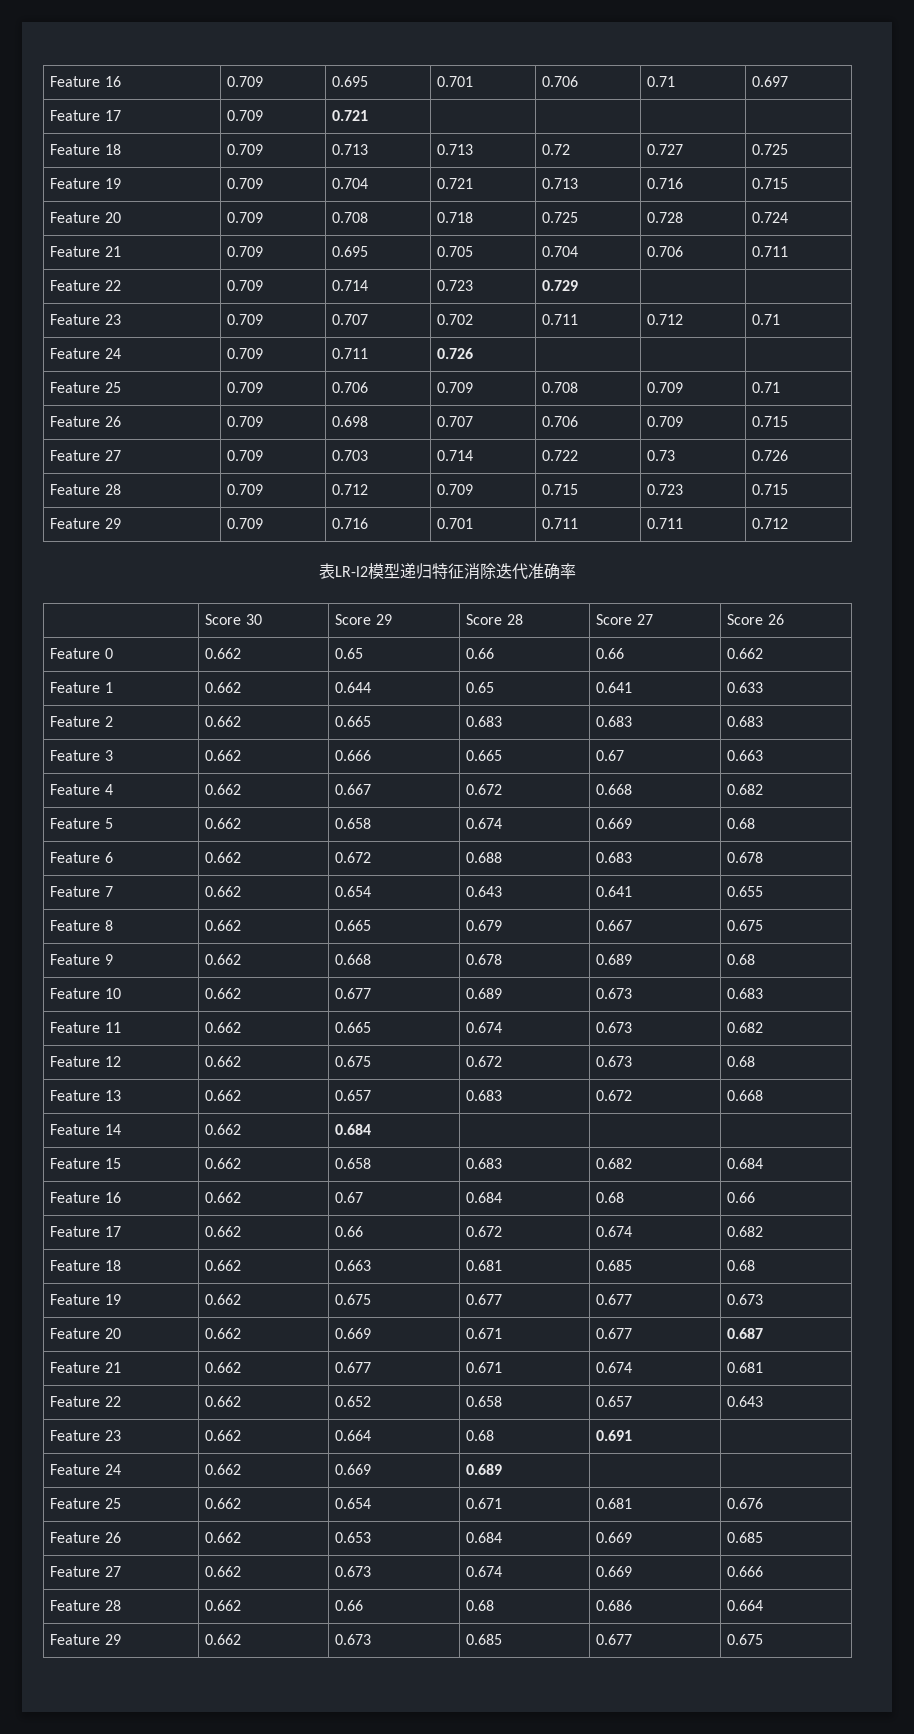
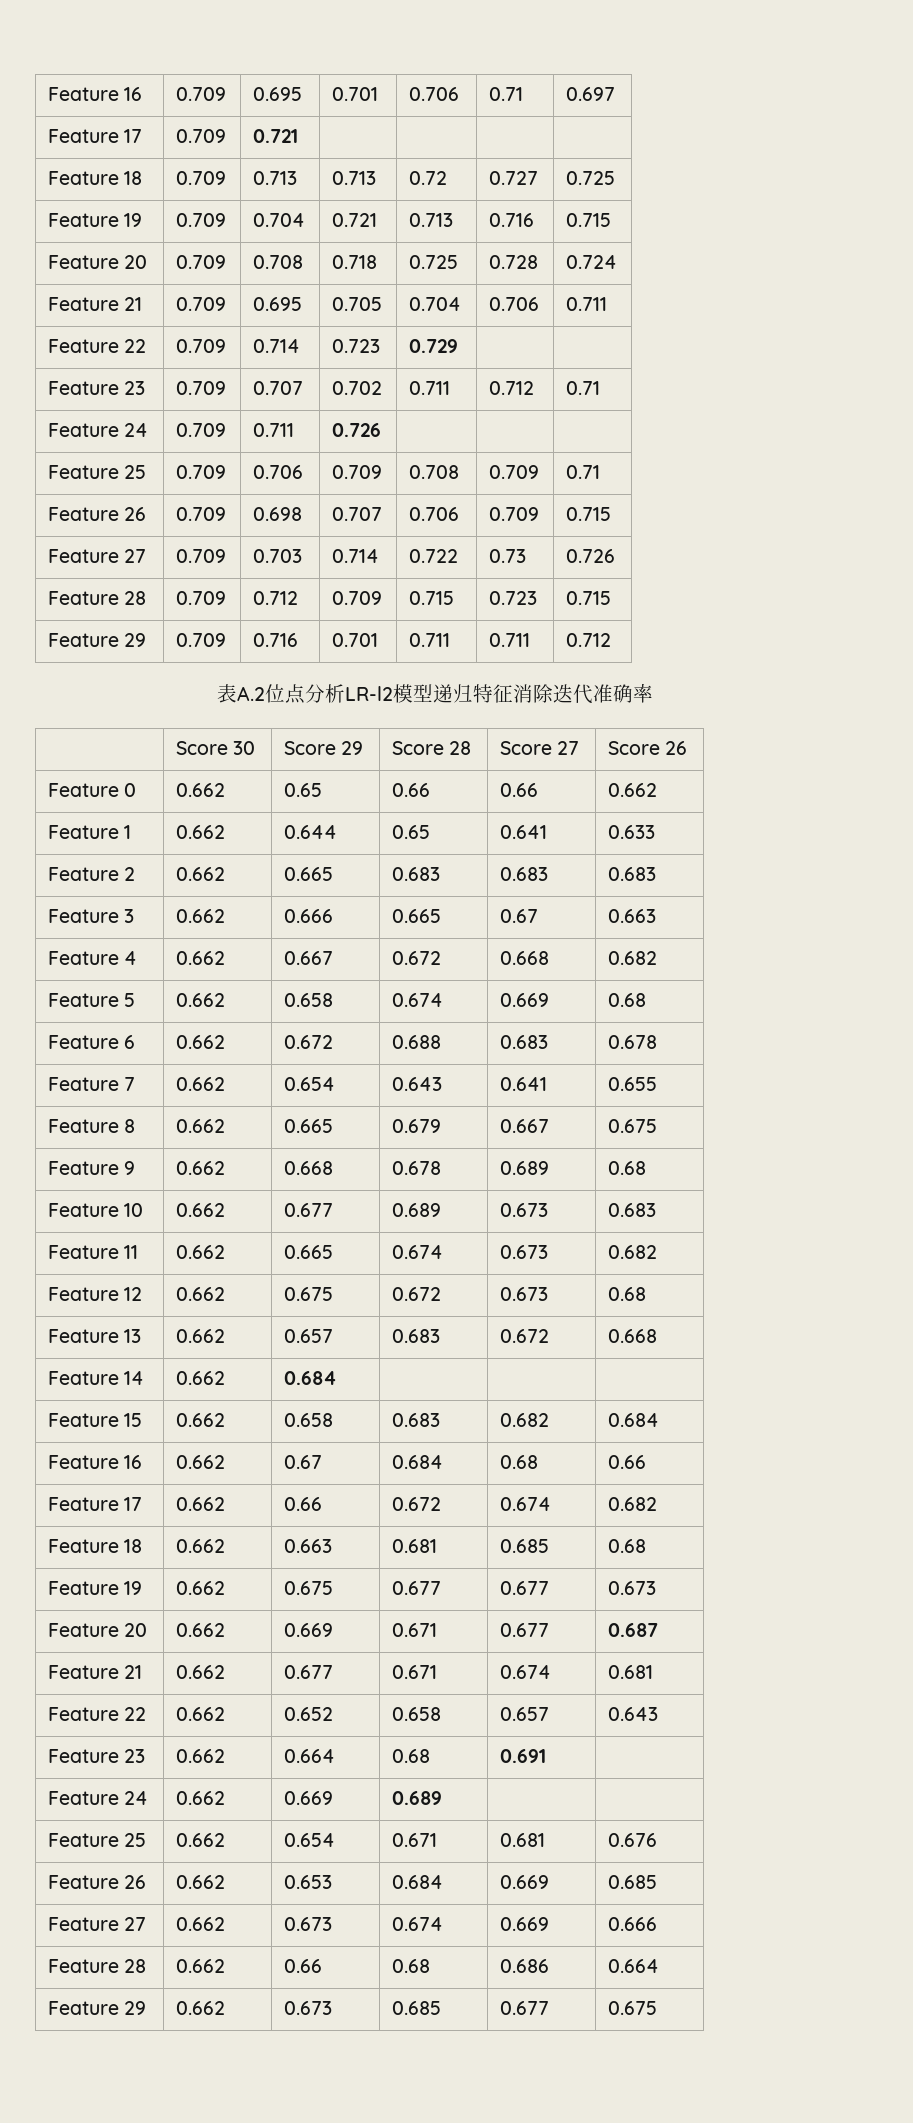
- 表LR-l2模型递归特征消除迭代准确率
+ 表A.2位点分析LR-l2模型递归特征消除迭代准确率

